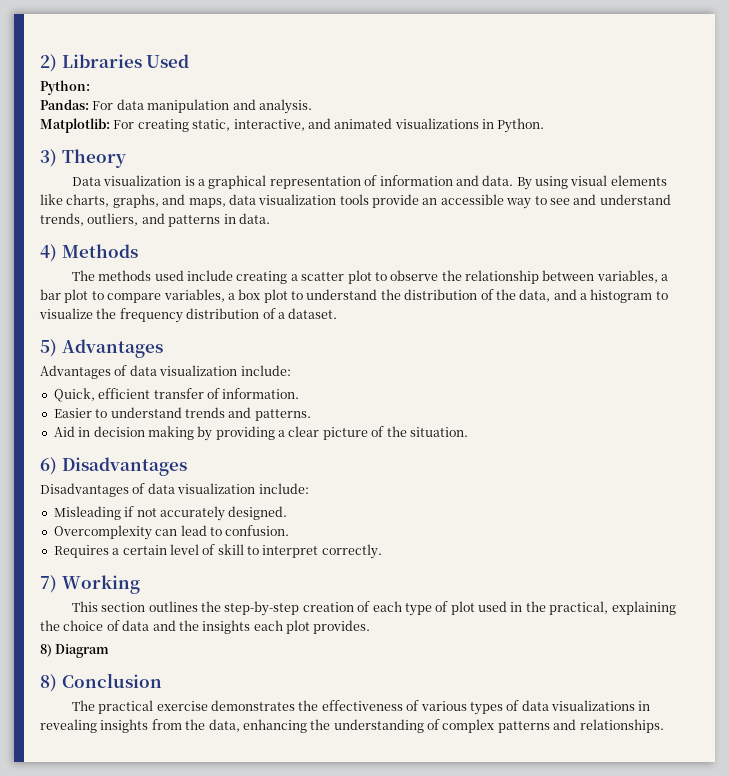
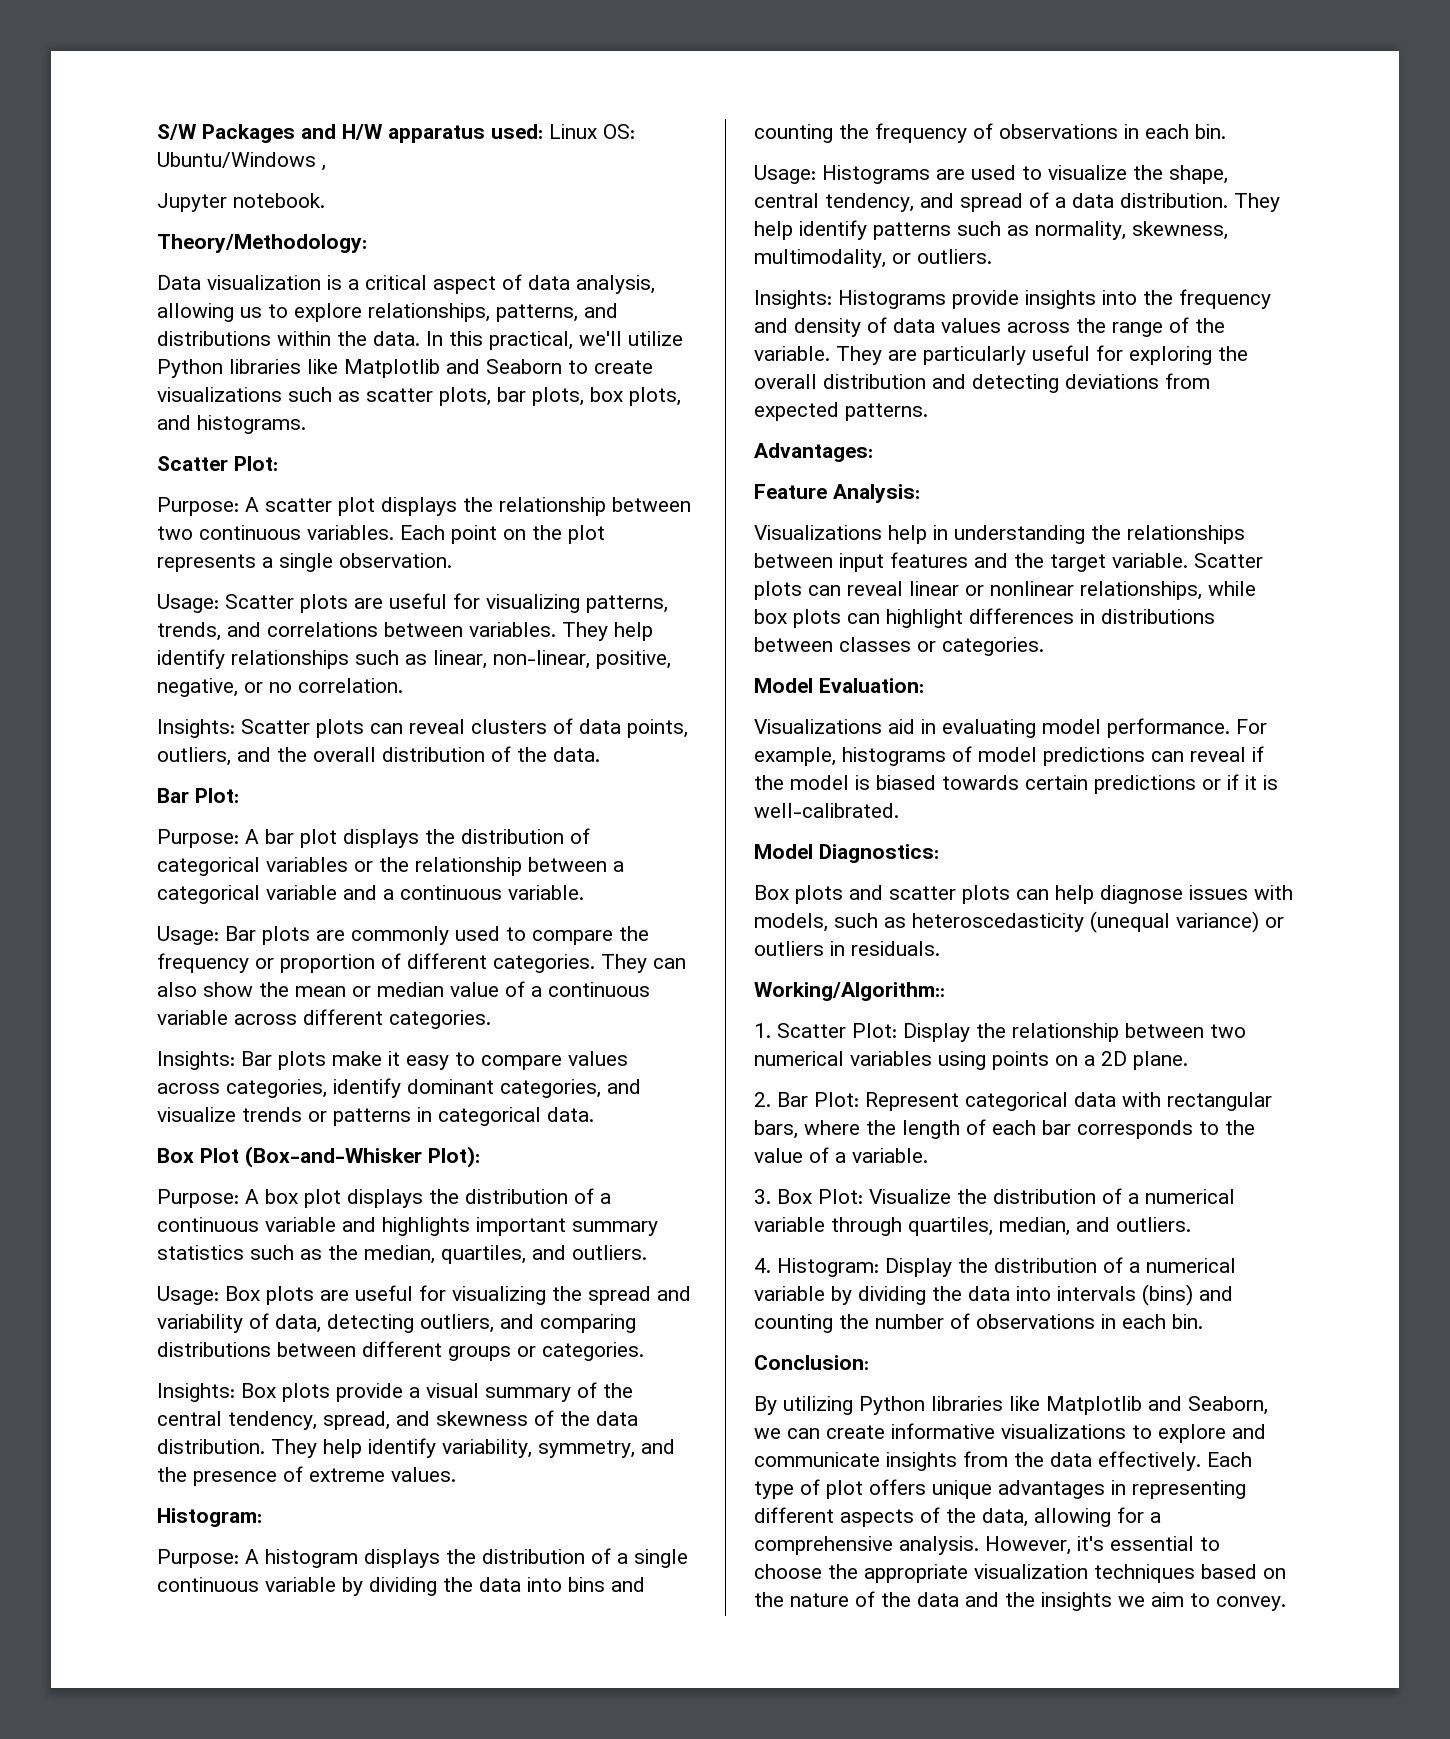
- 2) Libraries Used
- Python:
- Pandas: For data manipulation and analysis.
- Matplotlib: For creating static, interactive, and animated visualizations in Python.
- 3) Theory
- Data visualization is a graphical representation of information and data. By using visual elements like charts, graphs, and maps, data visualization tools provide an accessible way to see and understand trends, outliers, and patterns in data.
- 4) Methods
- The methods used include creating a scatter plot to observe the relationship between variables, a bar plot to compare variables, a box plot to understand the distribution of the data, and a histogram to visualize the frequency distribution of a dataset.
- 5) Advantages
- Advantages of data visualization include:
- Quick, efficient transfer of information.
- Easier to understand trends and patterns.
- Aid in decision making by providing a clear picture of the situation.
- 6) Disadvantages
- Disadvantages of data visualization include:
- Misleading if not accurately designed.
- Overcomplexity can lead to confusion.
- Requires a certain level of skill to interpret correctly.
- 7) Working
- This section outlines the step-by-step creation of each type of plot used in the practical, explaining the choice of data and the insights each plot provides.
- 8) Diagram
- 8) Conclusion
- The practical exercise demonstrates the effectiveness of various types of data visualizations in revealing insights from the data, enhancing the understanding of complex patterns and relationships.
+ S/W Packages and H/W apparatus used: Linux OS: Ubuntu/Windows ,
+ Jupyter notebook.
+ Theory/Methodology:
+ Data visualization is a critical aspect of data analysis, allowing us to explore relationships, patterns, and distributions within the data. In this practical, we'll utilize Python libraries like Matplotlib and Seaborn to create visualizations such as scatter plots, bar plots, box plots, and histograms.
+ Scatter Plot:
+ Purpose: A scatter plot displays the relationship between two continuous variables. Each point on the plot represents a single observation.
+ Usage: Scatter plots are useful for visualizing patterns, trends, and correlations between variables. They help identify relationships such as linear, non-linear, positive, negative, or no correlation.
+ Insights: Scatter plots can reveal clusters of data points, outliers, and the overall distribution of the data.
+ Bar Plot:
+ Purpose: A bar plot displays the distribution of categorical variables or the relationship between a categorical variable and a continuous variable.
+ Usage: Bar plots are commonly used to compare the frequency or proportion of different categories. They can also show the mean or median value of a continuous variable across different categories.
+ Insights: Bar plots make it easy to compare values across categories, identify dominant categories, and visualize trends or patterns in categorical data.
+ Box Plot (Box-and-Whisker Plot):
+ Purpose: A box plot displays the distribution of a continuous variable and highlights important summary statistics such as the median, quartiles, and outliers.
+ Usage: Box plots are useful for visualizing the spread and variability of data, detecting outliers, and comparing distributions between different groups or categories.
+ Insights: Box plots provide a visual summary of the central tendency, spread, and skewness of the data distribution. They help identify variability, symmetry, and the presence of extreme values.
+ Histogram:
+ Purpose: A histogram displays the distribution of a single continuous variable by dividing the data into bins and counting the frequency of observations in each bin.
+ Usage: Histograms are used to visualize the shape, central tendency, and spread of a data distribution. They help identify patterns such as normality, skewness, multimodality, or outliers.
+ Insights: Histograms provide insights into the frequency and density of data values across the range of the variable. They are particularly useful for exploring the overall distribution and detecting deviations from expected patterns.
+ Advantages:
+ Feature Analysis:
+ Visualizations help in understanding the relationships between input features and the target variable. Scatter plots can reveal linear or nonlinear relationships, while box plots can highlight differences in distributions between classes or categories.
+ Model Evaluation:
+ Visualizations aid in evaluating model performance. For example, histograms of model predictions can reveal if the model is biased towards certain predictions or if it is well-calibrated.
+ Model Diagnostics:
+ Box plots and scatter plots can help diagnose issues with models, such as heteroscedasticity (unequal variance) or outliers in residuals.
+ Working/Algorithm::
+ 1. Scatter Plot: Display the relationship between two numerical variables using points on a 2D plane.
+ 2. Bar Plot: Represent categorical data with rectangular bars, where the length of each bar corresponds to the value of a variable.
+ 3. Box Plot: Visualize the distribution of a numerical variable through quartiles, median, and outliers.
+ 4. Histogram: Display the distribution of a numerical variable by dividing the data into intervals (bins) and counting the number of observations in each bin.
+ Conclusion:
+ By utilizing Python libraries like Matplotlib and Seaborn, we can create informative visualizations to explore and communicate insights from the data effectively. Each type of plot offers unique advantages in representing different aspects of the data, allowing for a comprehensive analysis. However, it's essential to choose the appropriate visualization techniques based on the nature of the data and the insights we aim to convey.

